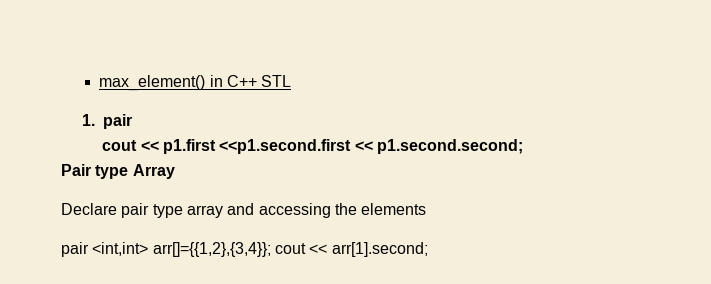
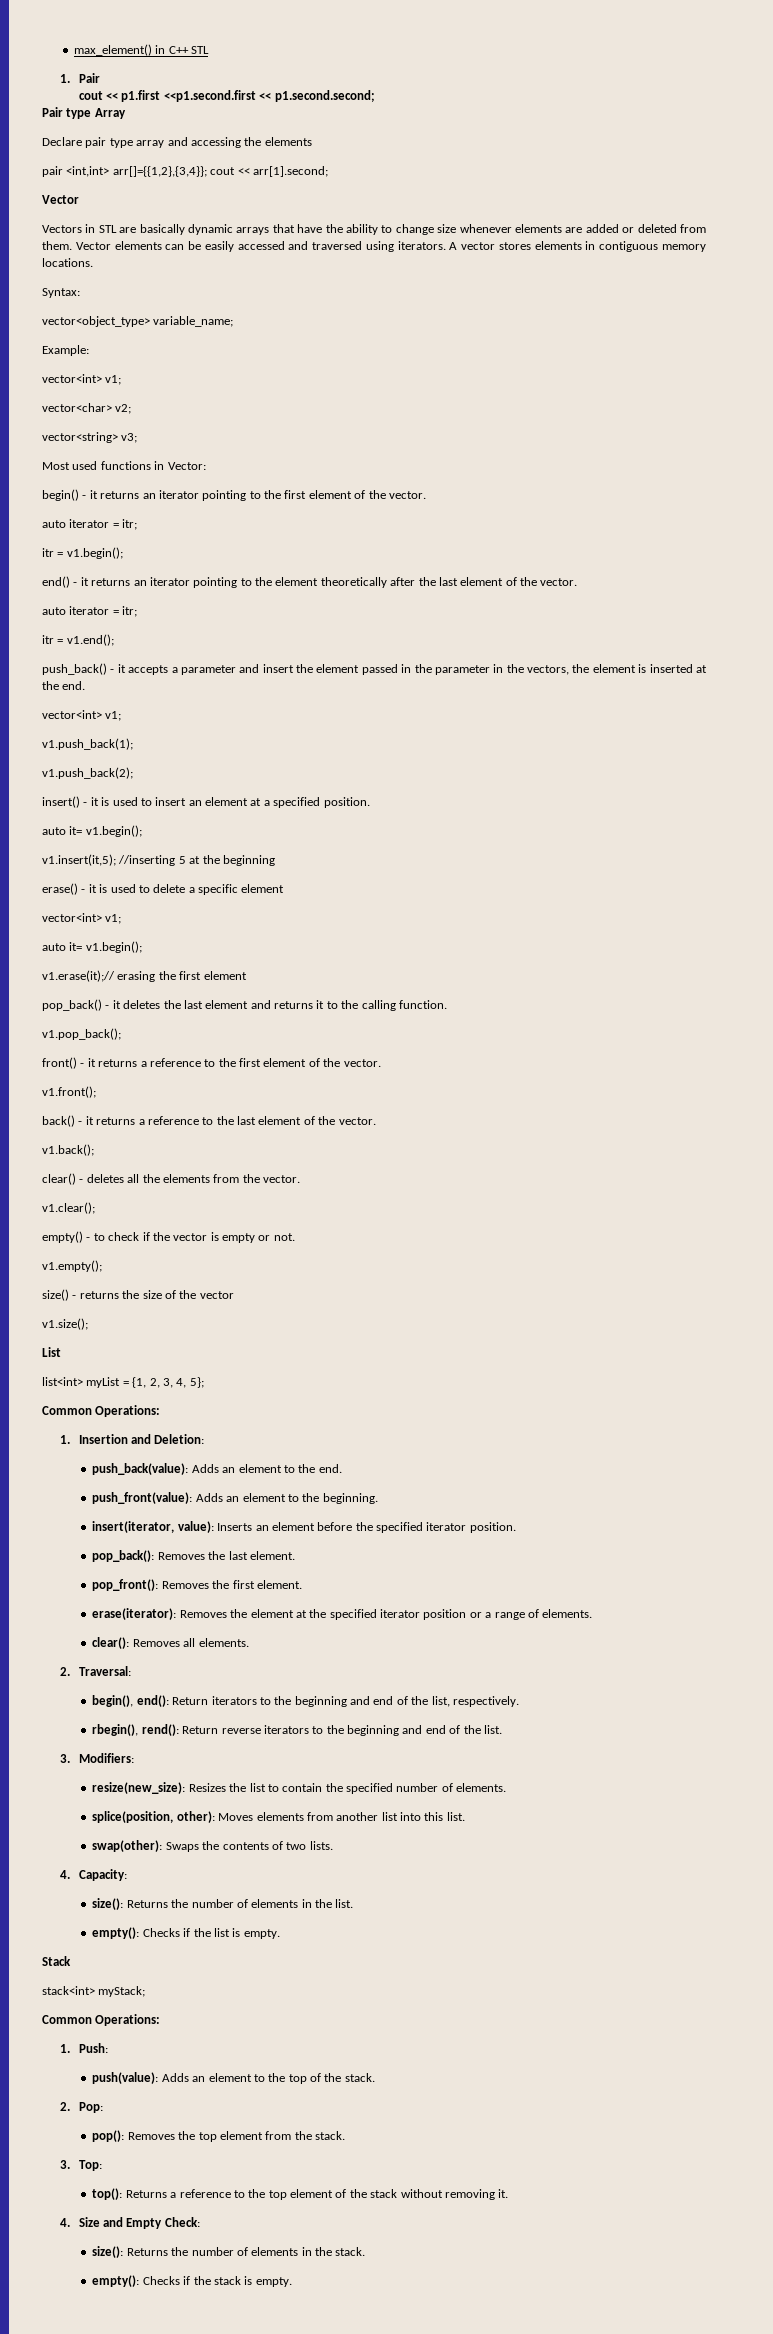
- 1. pair
+ 1. Pair
  pair <int,int> arr[]={{1,2},{3,4}}; cout << arr[1].second;
+ Vector
+ Vectors in STL are basically dynamic arrays that have the ability to change size whenever elements are added or deleted from them. Vector elements can be easily accessed and traversed using iterators. A vector stores elements in contiguous memory locations.
+ Syntax:
+ vector<object_type> variable_name;
+ Example:
+ vector<int> v1;
+ vector<char> v2;
+ vector<string> v3;
+ Most used functions in Vector:
+ begin() - it returns an iterator pointing to the first element of the vector.
+ auto iterator = itr;
+ itr = v1.begin();
+ end() - it returns an iterator pointing to the element theoretically after the last element of the vector.
+ auto iterator = itr;
+ itr = v1.end();
+ push_back() - it accepts a parameter and insert the element passed in the parameter in the vectors, the element is inserted at the end.
+ vector<int> v1;
+ v1.push_back(1);
+ v1.push_back(2);
+ insert() - it is used to insert an element at a specified position.
+ auto it= v1.begin();
+ v1.insert(it,5); //inserting 5 at the beginning
+ erase() - it is used to delete a specific element
+ vector<int> v1;
+ auto it= v1.begin();
+ v1.erase(it);// erasing the first element
+ pop_back() - it deletes the last element and returns it to the calling function.
+ v1.pop_back();
+ front() - it returns a reference to the first element of the vector.
+ v1.front();
+ back() - it returns a reference to the last element of the vector.
+ v1.back();
+ clear() - deletes all the elements from the vector.
+ v1.clear();
+ empty() - to check if the vector is empty or not.
+ v1.empty();
+ size() - returns the size of the vector
+ v1.size();
+ List
+ list<int> myList = {1, 2, 3, 4, 5};
+ Common Operations:
+ 1. Insertion and Deletion:
+ push_back(value): Adds an element to the end.
+ push_front(value): Adds an element to the beginning.
+ insert(iterator, value): Inserts an element before the specified iterator position.
+ pop_back(): Removes the last element.
+ pop_front(): Removes the first element.
+ erase(iterator): Removes the element at the specified iterator position or a range of elements.
+ clear(): Removes all elements.
+ 2. Traversal:
+ begin(), end(): Return iterators to the beginning and end of the list, respectively.
+ rbegin(), rend(): Return reverse iterators to the beginning and end of the list.
+ 3. Modifiers:
+ resize(new_size): Resizes the list to contain the specified number of elements.
+ splice(position, other): Moves elements from another list into this list.
+ swap(other): Swaps the contents of two lists.
+ 4. Capacity:
+ size(): Returns the number of elements in the list.
+ empty(): Checks if the list is empty.
+ Stack
+ stack<int> myStack;
+ Common Operations:
+ 1. Push:
+ push(value): Adds an element to the top of the stack.
+ 2. Pop:
+ pop(): Removes the top element from the stack.
+ 3. Top:
+ top(): Returns a reference to the top element of the stack without removing it.
+ 4. Size and Empty Check:
+ size(): Returns the number of elements in the stack.
+ empty(): Checks if the stack is empty.

